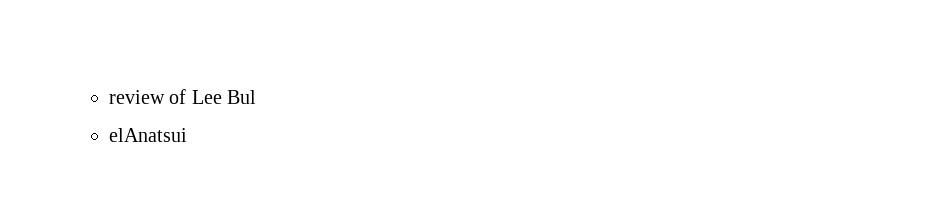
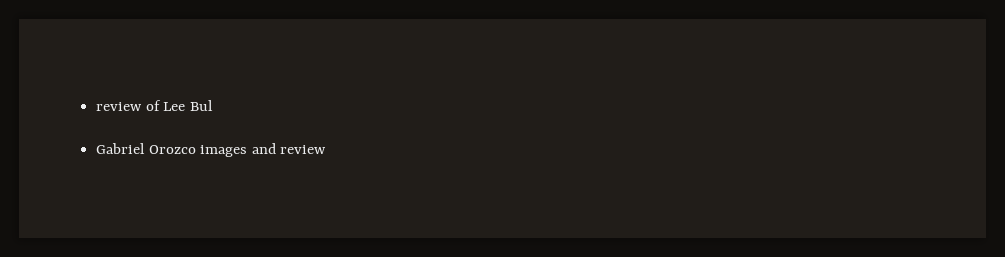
- elAnatsui
+ Gabriel Orozco images and review

